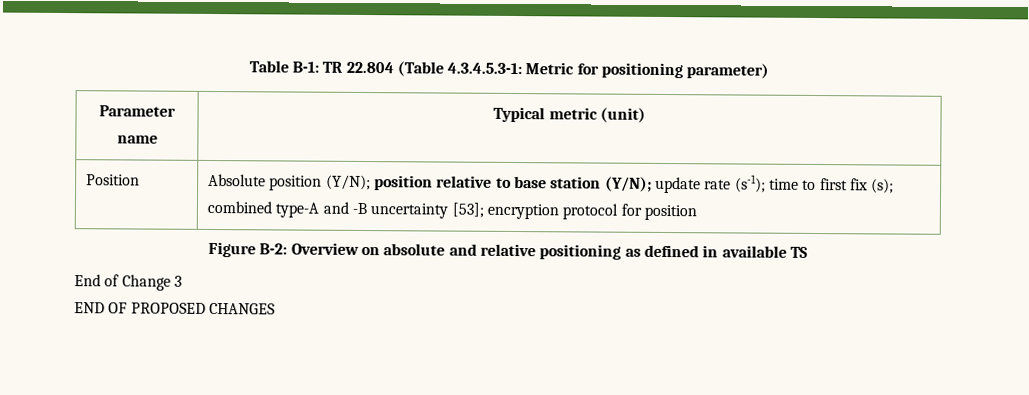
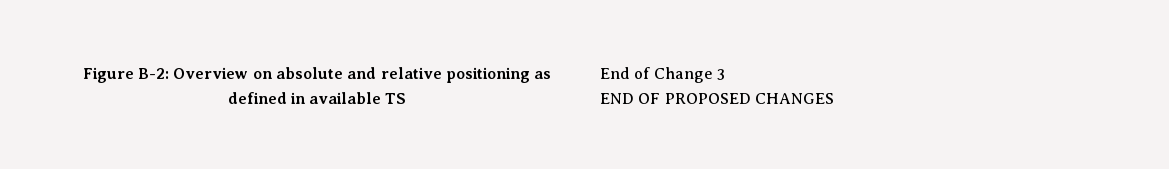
- Table B-1: TR 22.804 (Table 4.3.4.5.3-1: Metric for positioning parameter)
- Parameter name | Typical metric (unit)
- Position | Absolute position (Y/N); position relative to base station (Y/N); update rate (s-1); time to first fix (s); combined type-A and -B uncertainty [53]; encryption protocol for position

